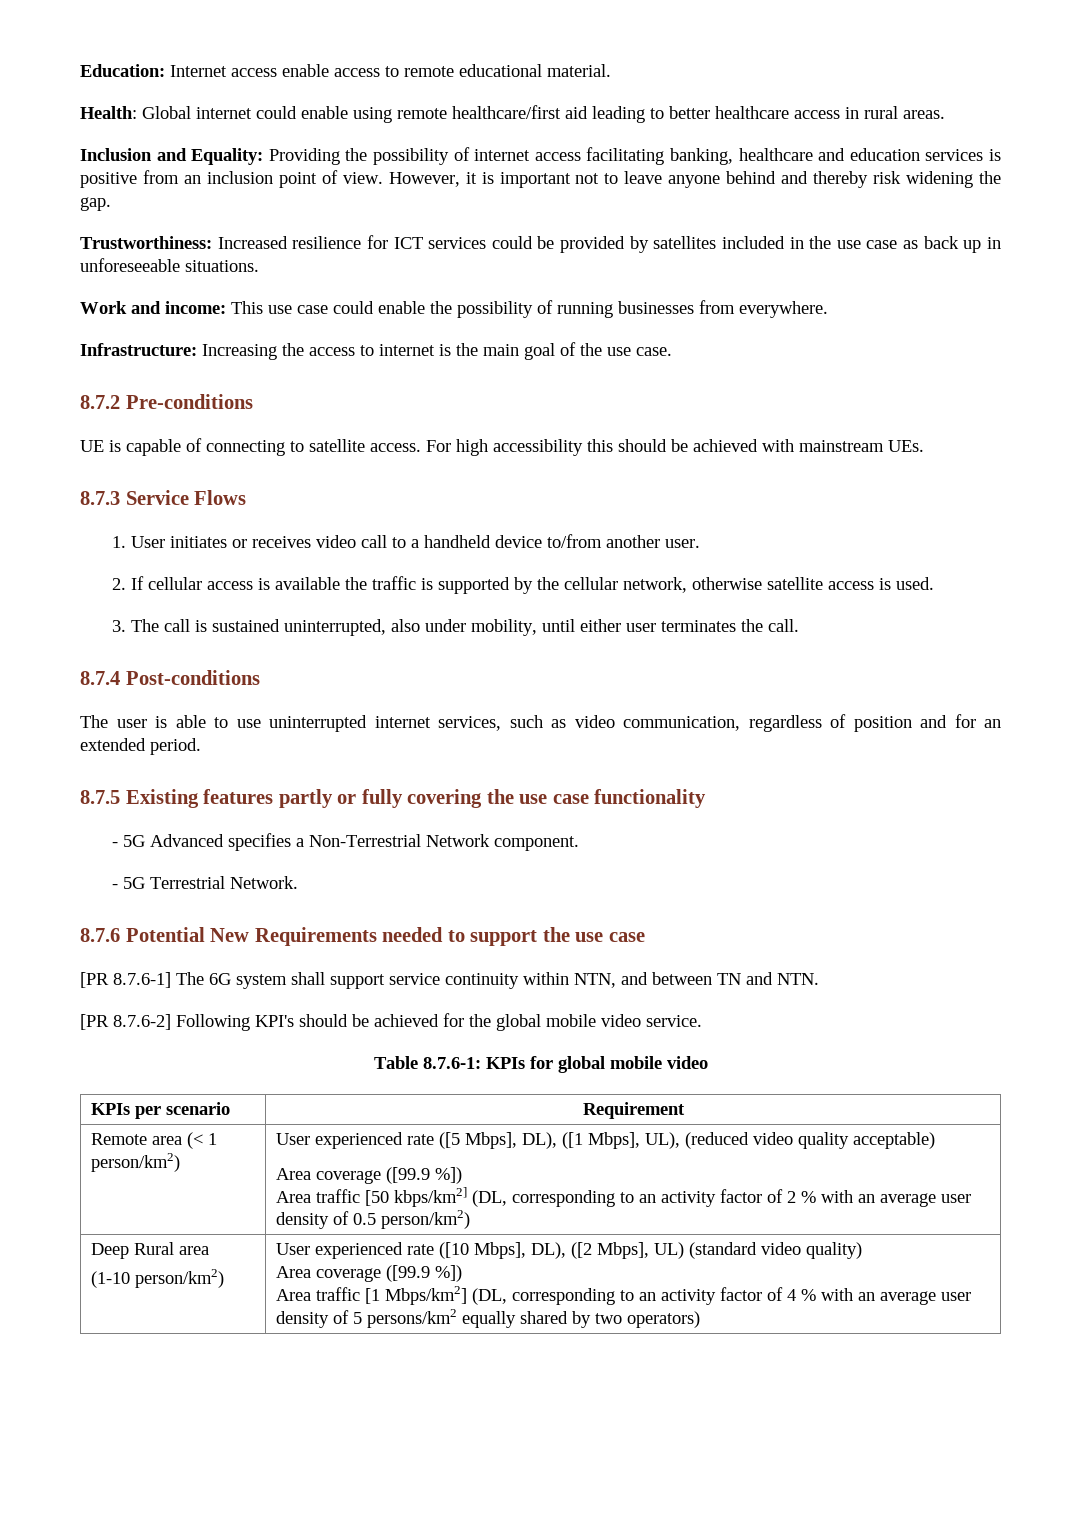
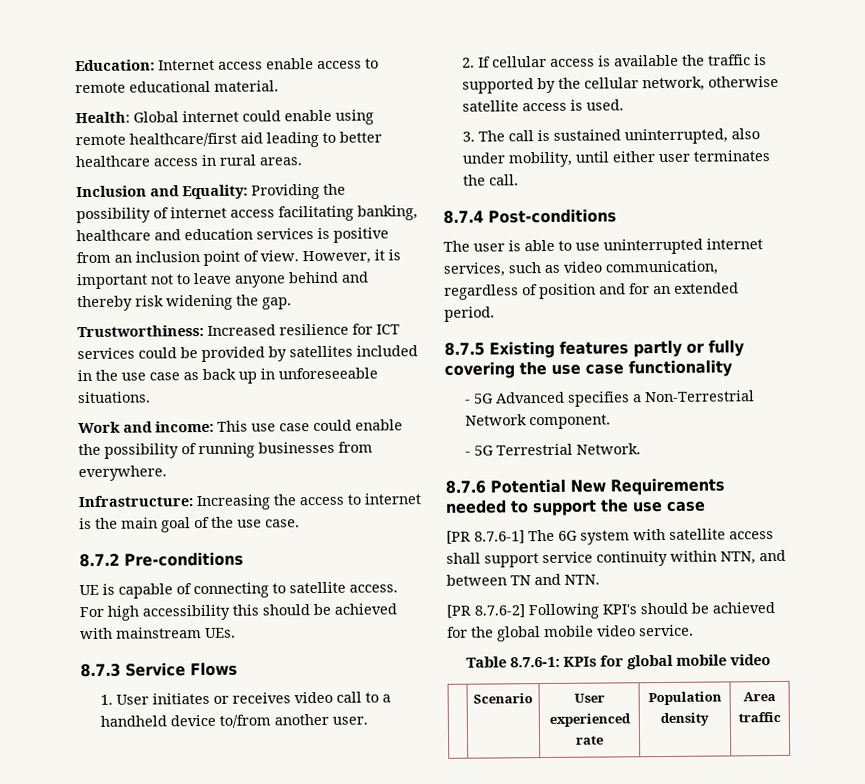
- [PR 8.7.6-1] The 6G system shall support service continuity within NTN, and between TN and NTN.
+ [PR 8.7.6-1] The 6G system with satellite access shall support service continuity within NTN, and between TN and NTN.
- KPIs per scenario | Requirement
- Remote area (< 1 person/km2) | User experienced rate ([5 Mbps], DL), ([1 Mbps], UL), (reduced video quality acceptable)
- Area coverage ([99.9 %])
- Area traffic [50 kbps/km2] (DL, corresponding to an activity factor of 2 % with an average user density of 0.5 person/km2)
- Deep Rural area
- (1-10 person/km2) | User experienced rate ([10 Mbps], DL), ([2 Mbps], UL) (standard video quality)
- Area coverage ([99.9 %])
- Area traffic [1 Mbps/km2] (DL, corresponding to an activity factor of 4 % with an average user density of 5 persons/km2 equally shared by two operators)
+ | Scenario | User experienced rate | Population density | Area traffic

